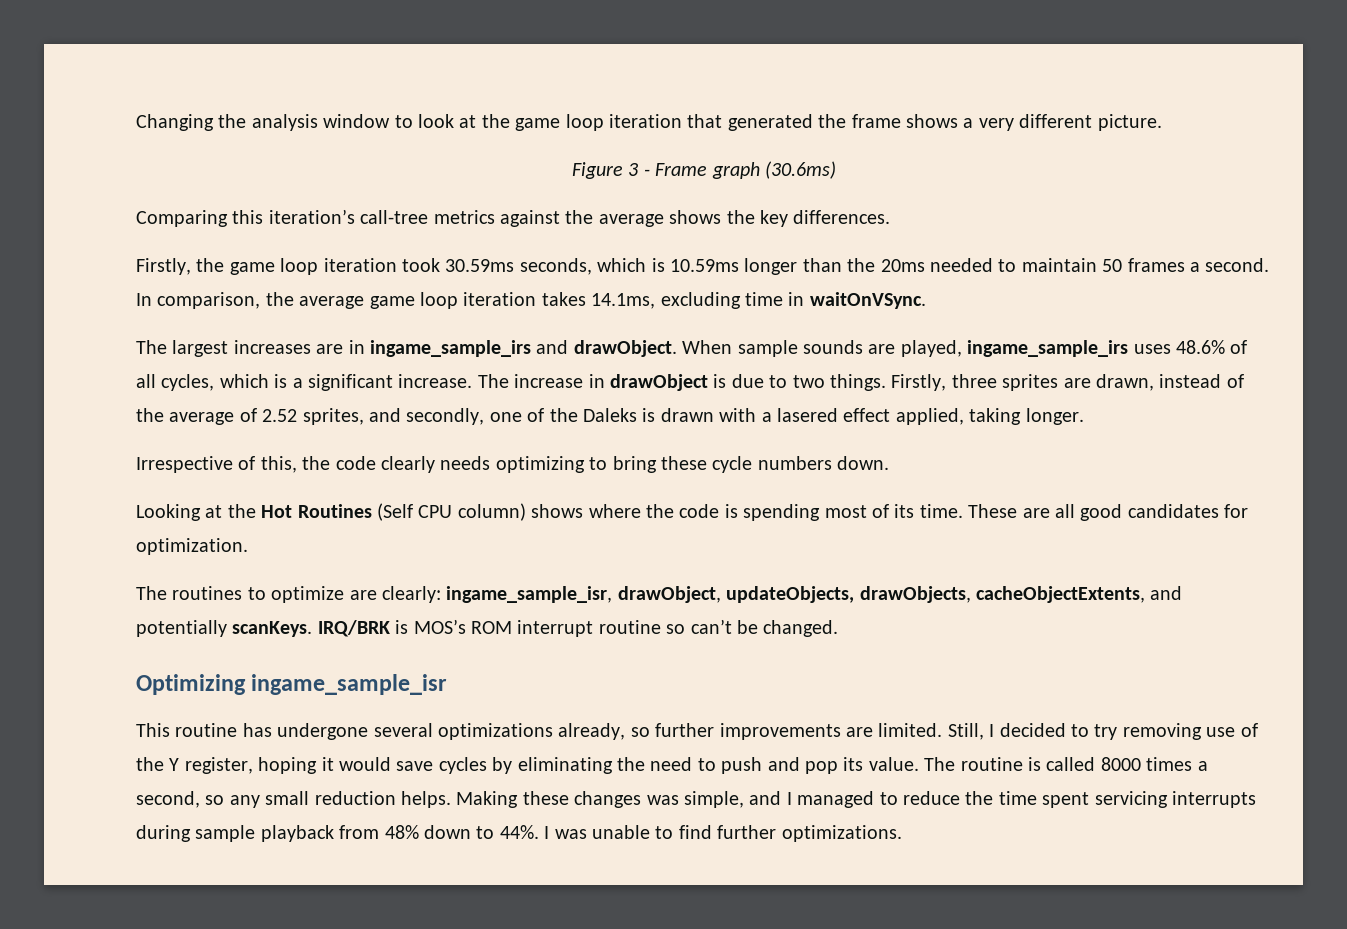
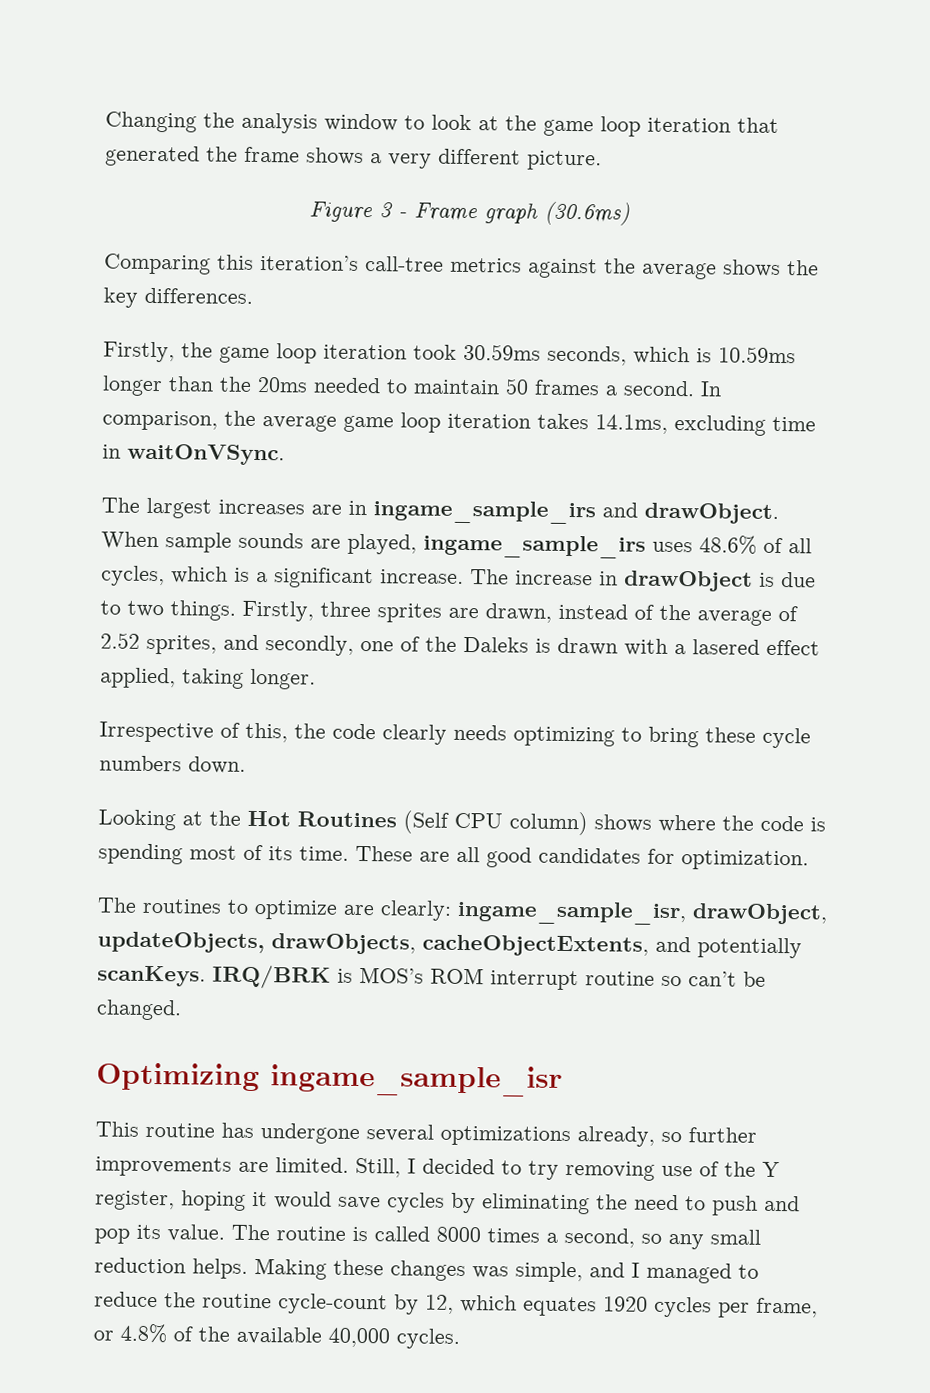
- Making these changes was simple, and I managed to reduce the time spent servicing interrupts during sample playback from 48% down to 44%. I was unable to find further optimizations.
+ Making these changes was simple, and I managed to reduce the routine cycle-count by 12, which equates 1920 cycles per frame, or 4.8% of the available 40,000 cycles.

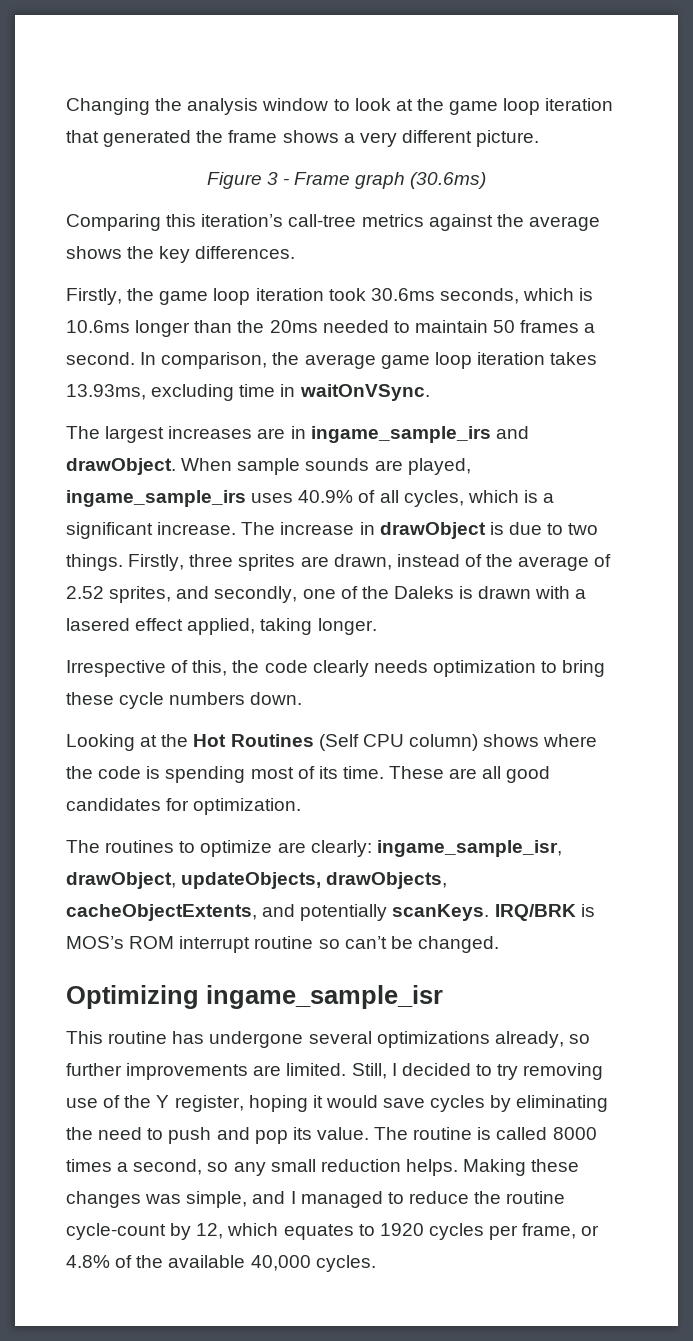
- Firstly, the game loop iteration took 30.59ms seconds, which is 10.59ms longer than the 20ms needed to maintain 50 frames a second.
+ Firstly, the game loop iteration took 30.6ms seconds, which is 10.6ms longer than the 20ms needed to maintain 50 frames a second.
- In comparison, the average game loop iteration takes 14.1ms, excluding time in waitOnVSync.
+ In comparison, the average game loop iteration takes 13.93ms, excluding time in waitOnVSync.
- When sample sounds are played, ingame_sample_irs uses 48.6% of all cycles, which is a significant increase.
+ When sample sounds are played, ingame_sample_irs uses 40.9% of all cycles, which is a significant increase.
- Irrespective of this, the code clearly needs optimizing to bring these cycle numbers down.
+ Irrespective of this, the code clearly needs optimization to bring these cycle numbers down.
- Making these changes was simple, and I managed to reduce the routine cycle-count by 12, which equates 1920 cycles per frame, or 4.8% of the available 40,000 cycles.
+ Making these changes was simple, and I managed to reduce the routine cycle-count by 12, which equates to 1920 cycles per frame, or 4.8% of the available 40,000 cycles.

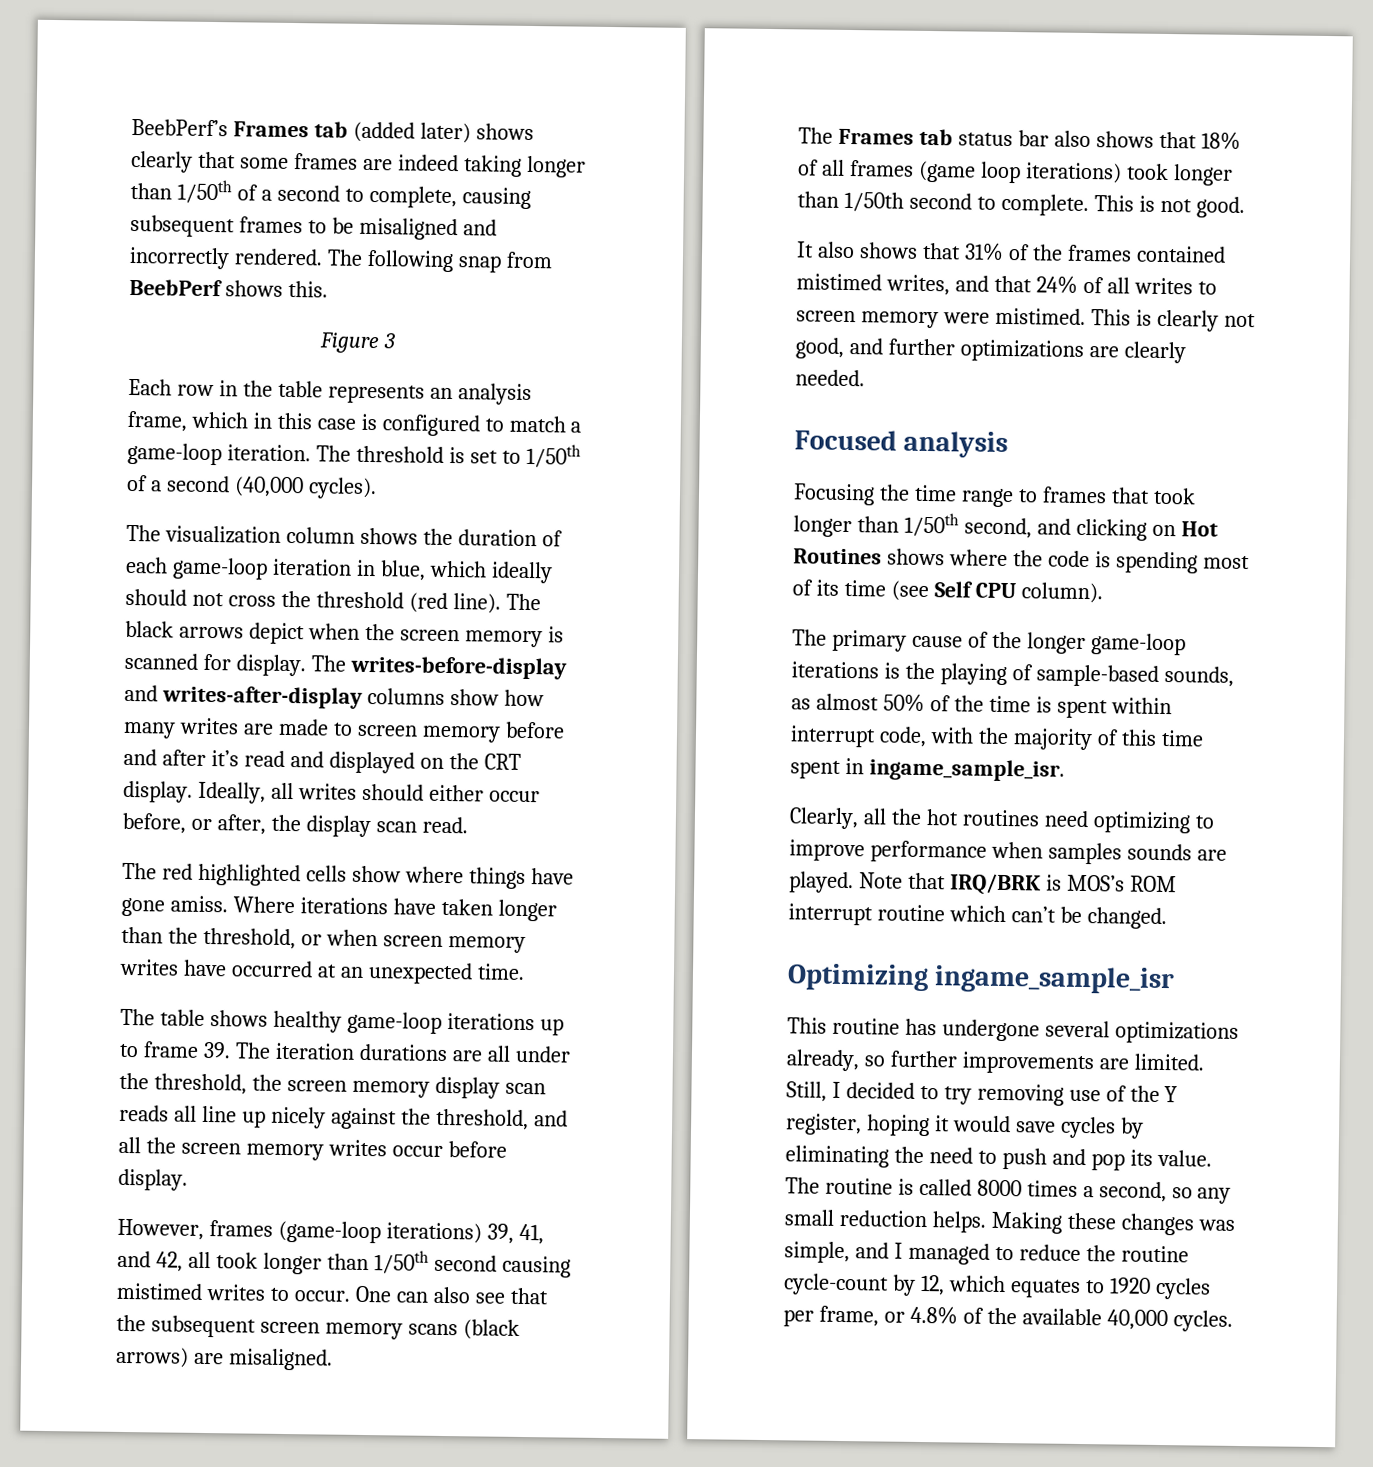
- Changing the analysis window to look at the game loop iteration that generated the frame shows a very different picture.
- Figure 3 - Frame graph (30.6ms)
- Comparing this iteration’s call-tree metrics against the average shows the key differences.
- Firstly, the game loop iteration took 30.6ms seconds, which is 10.6ms longer than the 20ms needed to maintain 50 frames a second. In comparison, the average game loop iteration takes 13.93ms, excluding time in waitOnVSync.
- The largest increases are in ingame_sample_irs and drawObject. When sample sounds are played, ingame_sample_irs uses 40.9% of all cycles, which is a significant increase. The increase in drawObject is due to two things. Firstly, three sprites are drawn, instead of the average of 2.52 sprites, and secondly, one of the Daleks is drawn with a lasered effect applied, taking longer.
- Irrespective of this, the code clearly needs optimization to bring these cycle numbers down.
- Looking at the Hot Routines (Self CPU column) shows where the code is spending most of its time. These are all good candidates for optimization.
- The routines to optimize are clearly: ingame_sample_isr, drawObject, updateObjects, drawObjects, cacheObjectExtents, and potentially scanKeys. IRQ/BRK is MOS’s ROM interrupt routine so can’t be changed.
+ BeebPerf’s Frames tab (added later) shows clearly that some frames are indeed taking longer than 1/50th of a second to complete, causing subsequent frames to be misaligned and incorrectly rendered. The following snap from BeebPerf shows this.
+ Figure 3
+ Each row in the table represents an analysis frame, which in this case is configured to match a game-loop iteration. The threshold is set to 1/50th of a second (40,000 cycles).
+ The visualization column shows the duration of each game-loop iteration in blue, which ideally should not cross the threshold (red line). The black arrows depict when the screen memory is scanned for display. The writes-before-display and writes-after-display columns show how many writes are made to screen memory before and after it’s read and displayed on the CRT display. Ideally, all writes should either occur before, or after, the display scan read.
+ The red highlighted cells show where things have gone amiss. Where iterations have taken longer than the threshold, or when screen memory writes have occurred at an unexpected time.
+ The table shows healthy game-loop iterations up to frame 39. The iteration durations are all under the threshold, the screen memory display scan reads all line up nicely against the threshold, and all the screen memory writes occur before display.
+ However, frames (game-loop iterations) 39, 41, and 42, all took longer than 1/50th second causing mistimed writes to occur. One can also see that the subsequent screen memory scans (black arrows) are misaligned.
+ The Frames tab status bar also shows that 18% of all frames (game loop iterations) took longer than 1/50th second to complete. This is not good.
+ It also shows that 31% of the frames contained mistimed writes, and that 24% of all writes to screen memory were mistimed. This is clearly not good, and further optimizations are clearly needed.
+ Focused analysis
+ Focusing the time range to frames that took longer than 1/50th second, and clicking on Hot Routines shows where the code is spending most of its time (see Self CPU column).
+ The primary cause of the longer game-loop iterations is the playing of sample-based sounds, as almost 50% of the time is spent within interrupt code, with the majority of this time spent in ingame_sample_isr.
+ Clearly, all the hot routines need optimizing to improve performance when samples sounds are played. Note that IRQ/BRK is MOS’s ROM interrupt routine which can’t be changed.

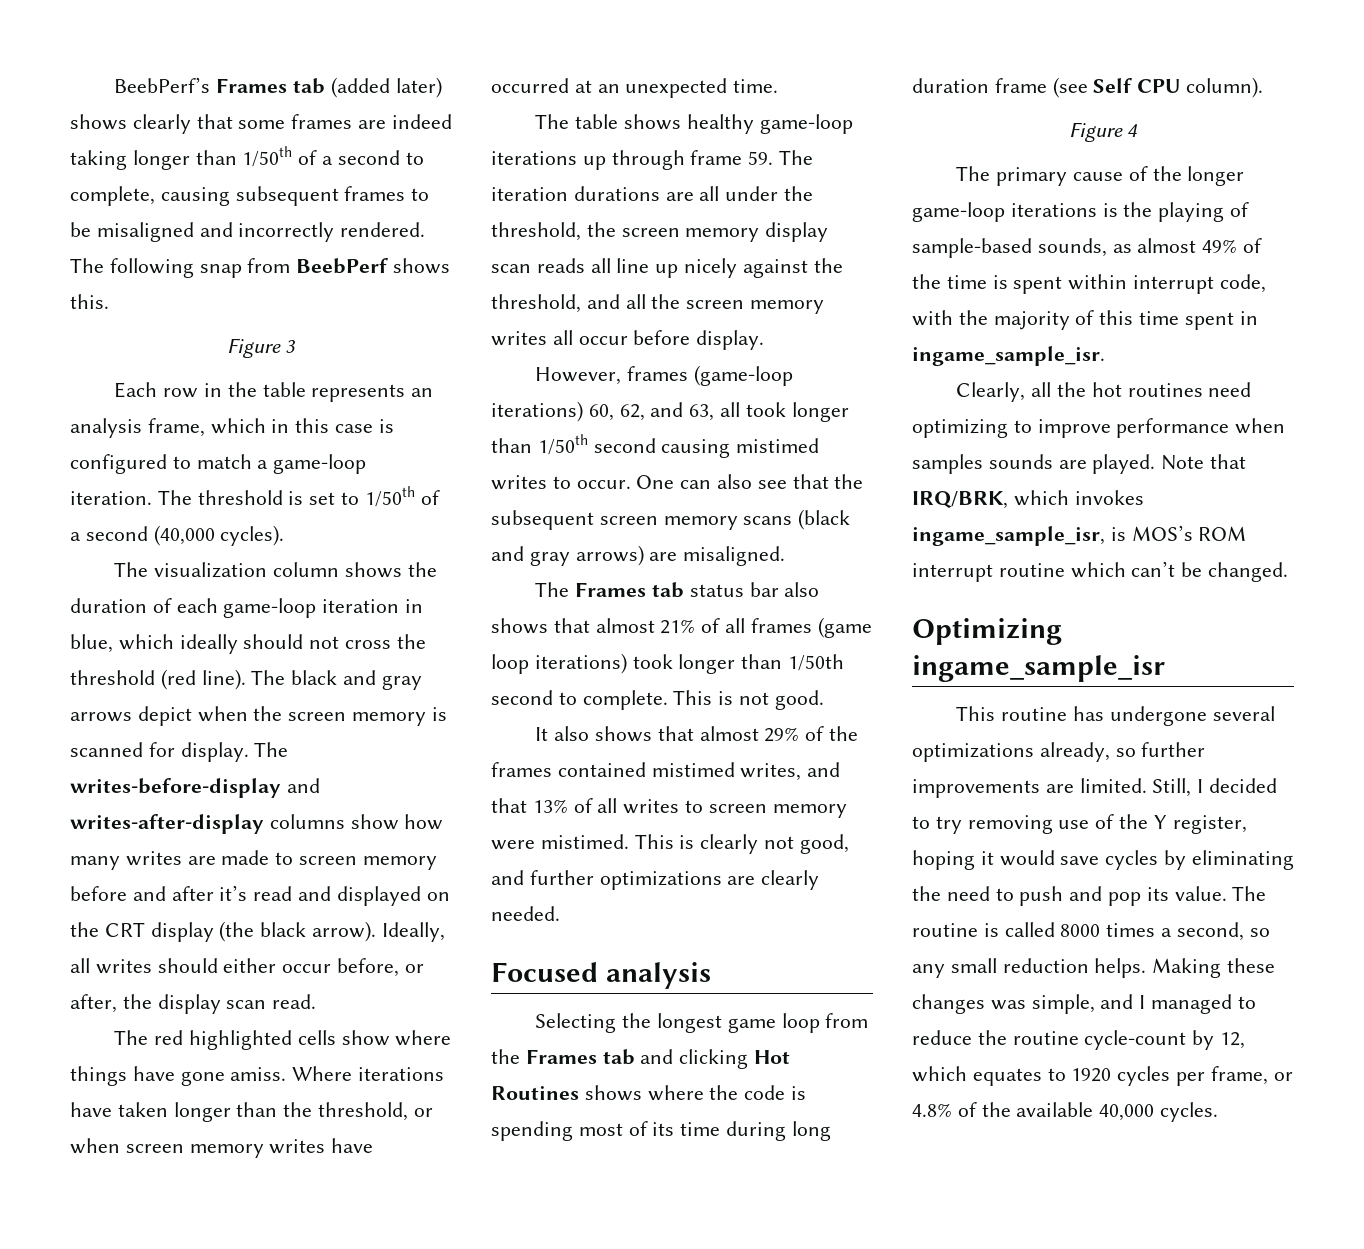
- The black arrows depict when the screen memory is scanned for display.
+ The black and gray arrows depict when the screen memory is scanned for display.
- The writes-before-display and writes-after-display columns show how many writes are made to screen memory before and after it’s read and displayed on the CRT display.
+ The writes-before-display and writes-after-display columns show how many writes are made to screen memory before and after it’s read and displayed on the CRT display (the black arrow).
- The table shows healthy game-loop iterations up to frame 39. The iteration durations are all under the threshold, the screen memory display scan reads all line up nicely against the threshold, and all the screen memory writes occur before display.
+ The table shows healthy game-loop iterations up through frame 59. The iteration durations are all under the threshold, the screen memory display scan reads all line up nicely against the threshold, and all the screen memory writes all occur before display.
- However, frames (game-loop iterations) 39, 41, and 42, all took longer than 1/50th second causing mistimed writes to occur.
+ However, frames (game-loop iterations) 60, 62, and 63, all took longer than 1/50th second causing mistimed writes to occur.
- One can also see that the subsequent screen memory scans (black arrows) are misaligned.
+ One can also see that the subsequent screen memory scans (black and gray arrows) are misaligned.
- The Frames tab status bar also shows that 18% of all frames (game loop iterations) took longer than 1/50th second to complete.
+ The Frames tab status bar also shows that almost 21% of all frames (game loop iterations) took longer than 1/50th second to complete.
- It also shows that 31% of the frames contained mistimed writes, and that 24% of all writes to screen memory were mistimed.
+ It also shows that almost 29% of the frames contained mistimed writes, and that 13% of all writes to screen memory were mistimed.
- Focusing the time range to frames that took longer than 1/50th second, and clicking on Hot Routines shows where the code is spending most of its time (see Self CPU column).
+ Selecting the longest game loop from the Frames tab and clicking Hot Routines shows where the code is spending most of its time during long duration frame (see Self CPU column).
+ Figure 4
- The primary cause of the longer game-loop iterations is the playing of sample-based sounds, as almost 50% of the time is spent within interrupt code, with the majority of this time spent in ingame_sample_isr.
+ The primary cause of the longer game-loop iterations is the playing of sample-based sounds, as almost 49% of the time is spent within interrupt code, with the majority of this time spent in ingame_sample_isr.
- Note that IRQ/BRK is MOS’s ROM interrupt routine which can’t be changed.
+ Note that IRQ/BRK, which invokes ingame_sample_isr, is MOS’s ROM interrupt routine which can’t be changed.

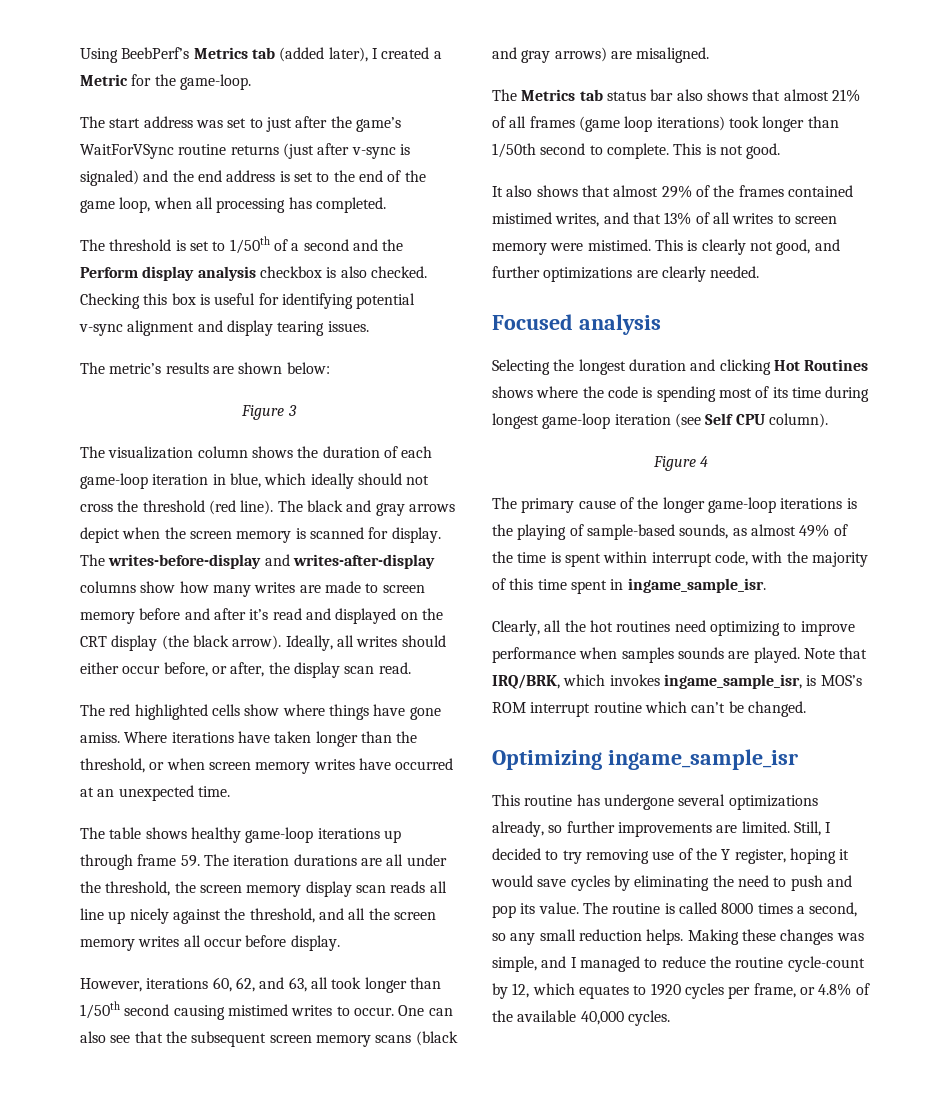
- BeebPerf’s Frames tab (added later) shows clearly that some frames are indeed taking longer than 1/50th of a second to complete, causing subsequent frames to be misaligned and incorrectly rendered. The following snap from BeebPerf shows this.
+ Using BeebPerf’s Metrics tab (added later), I created a Metric for the game-loop.
+ The start address was set to just after the game’s WaitForVSync routine returns (just after v-sync is signaled) and the end address is set to the end of the game loop, when all processing has completed.
+ The threshold is set to 1/50th of a second and the Perform display analysis checkbox is also checked. Checking this box is useful for identifying potential v-sync alignment and display tearing issues.
+ The metric’s results are shown below:
  Figure 3
- Each row in the table represents an analysis frame, which in this case is configured to match a game-loop iteration. The threshold is set to 1/50th of a second (40,000 cycles).
- However, frames (game-loop iterations) 60, 62, and 63, all took longer than 1/50th second causing mistimed writes to occur.
+ However, iterations 60, 62, and 63, all took longer than 1/50th second causing mistimed writes to occur.
- The Frames tab status bar also shows that almost 21% of all frames (game loop iterations) took longer than 1/50th second to complete.
+ The Metrics tab status bar also shows that almost 21% of all frames (game loop iterations) took longer than 1/50th second to complete.
- Selecting the longest game loop from the Frames tab and clicking Hot Routines shows where the code is spending most of its time during long duration frame (see Self CPU column).
+ Selecting the longest duration and clicking Hot Routines shows where the code is spending most of its time during longest game-loop iteration (see Self CPU column).

